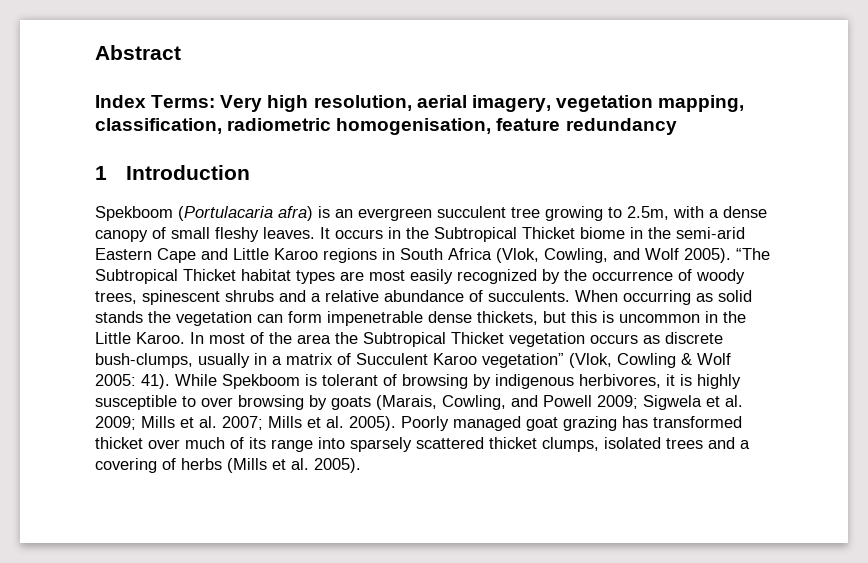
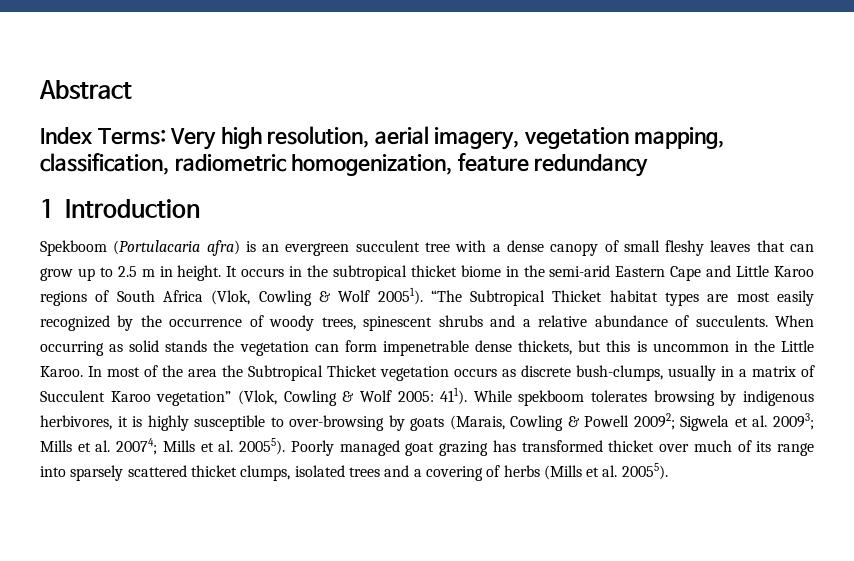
- Index Terms: Very high resolution, aerial imagery, vegetation mapping, classification, radiometric homogenisation, feature redundancy
+ Index Terms: Very high resolution, aerial imagery, vegetation mapping, classification, radiometric homogenization, feature redundancy
- Spekboom (Portulacaria afra) is an evergreen succulent tree growing to 2.5m, with a dense canopy of small fleshy leaves.
+ Spekboom (Portulacaria afra) is an evergreen succulent tree with a dense canopy of small fleshy leaves that can grow up to 2.5 m in height.
- It occurs in the Subtropical Thicket biome in the semi-arid Eastern Cape and Little Karoo regions in South Africa (Vlok, Cowling, and Wolf 2005).
+ It occurs in the subtropical thicket biome in the semi-arid Eastern Cape and Little Karoo regions of South Africa (Vlok, Cowling & Wolf 20051).
- In most of the area the Subtropical Thicket vegetation occurs as discrete bush-clumps, usually in a matrix of Succulent Karoo vegetation” (Vlok, Cowling & Wolf 2005: 41). While Spekboom is tolerant of browsing by indigenous herbivores, it is highly susceptible to over browsing by goats (Marais, Cowling, and Powell 2009; Sigwela et al. 2009; Mills et al. 2007; Mills et al. 2005).
+ In most of the area the Subtropical Thicket vegetation occurs as discrete bush-clumps, usually in a matrix of Succulent Karoo vegetation” (Vlok, Cowling & Wolf 2005: 411). While spekboom tolerates browsing by indigenous herbivores, it is highly susceptible to over-browsing by goats (Marais, Cowling & Powell 20092; Sigwela et al. 20093; Mills et al. 20074; Mills et al. 20055).
- Poorly managed goat grazing has transformed thicket over much of its range into sparsely scattered thicket clumps, isolated trees and a covering of herbs (Mills et al. 2005).
+ Poorly managed goat grazing has transformed thicket over much of its range into sparsely scattered thicket clumps, isolated trees and a covering of herbs (Mills et al. 20055).

